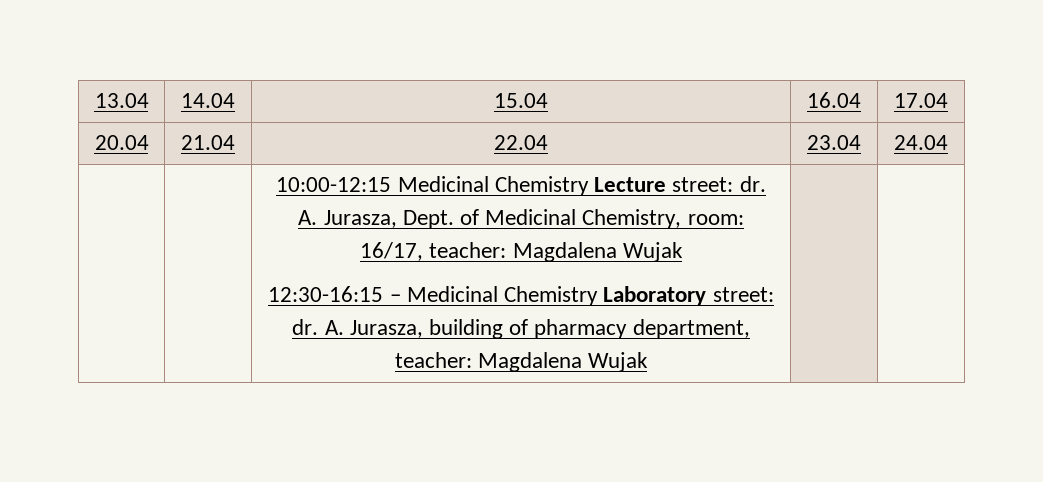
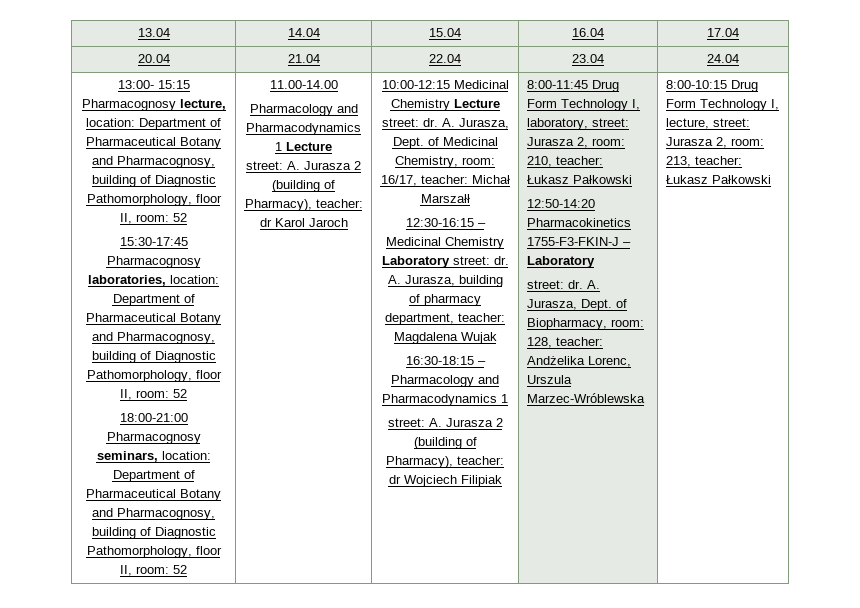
+ 13:00- 15:15 Pharmacognosy lecture, location: Department of Pharmaceutical Botany and Pharmacognosy, building of Diagnostic Pathomorphology, floor II, room: 52
+ 15:30-17:45 Pharmacognosy laboratories, location: Department of Pharmaceutical Botany and Pharmacognosy, building of Diagnostic Pathomorphology, floor II, room: 52
+ 18:00-21:00 Pharmacognosy seminars, location: Department of Pharmaceutical Botany and Pharmacognosy, building of Diagnostic Pathomorphology, floor II, room: 52 | 11.00-14.00
+ Pharmacology and Pharmacodynamics 1 Lecture
+ street: A. Jurasza 2 (building of Pharmacy), teacher: dr Karol Jaroch
- A. Jurasza, Dept. of Medicinal Chemistry, room: 16/17, teacher: Magdalena Wujak
+ A. Jurasza, Dept. of Medicinal Chemistry, room: 16/17, teacher: Michał Marszałł
+ 16:30-18:15 – Pharmacology and Pharmacodynamics 1
+ street: A. Jurasza 2 (building of Pharmacy), teacher: dr Wojciech Filipiak | 8:00-11:45 Drug Form Technology I, laboratory, street: Jurasza 2, room: 210, teacher: Łukasz Pałkowski
+ 12:50-14:20 Pharmacokinetics 1755-F3-FKIN-J – Laboratory
+ street: dr. A. Jurasza, Dept. of Biopharmacy, room: 128, teacher: Andżelika Lorenc, Urszula Marzec-Wróblewska | 8:00-10:15 Drug Form Technology I, lecture, street: Jurasza 2, room: 213, teacher: Łukasz Pałkowski

